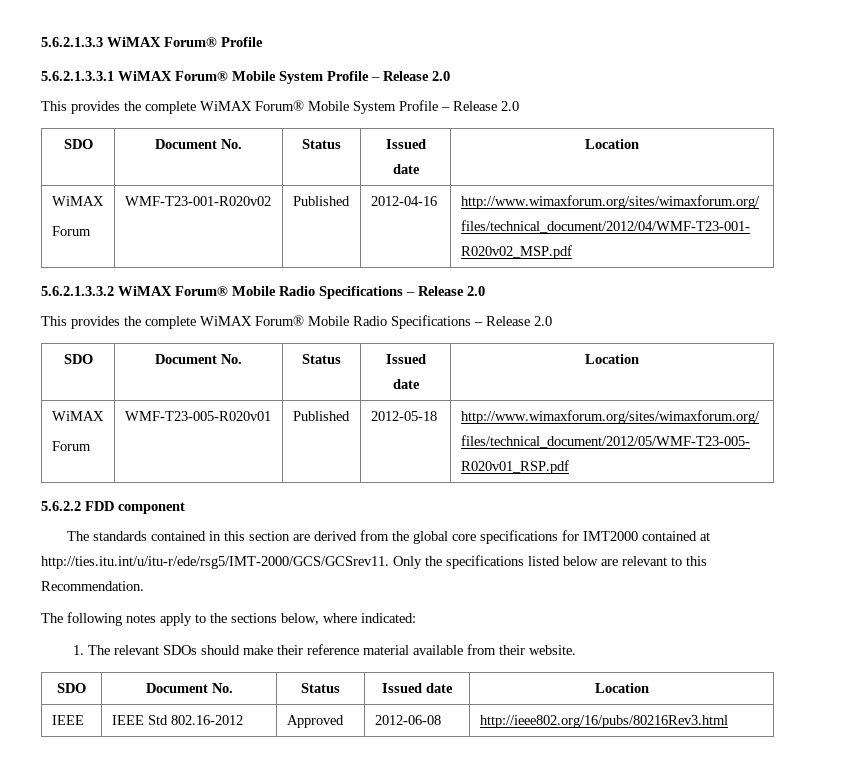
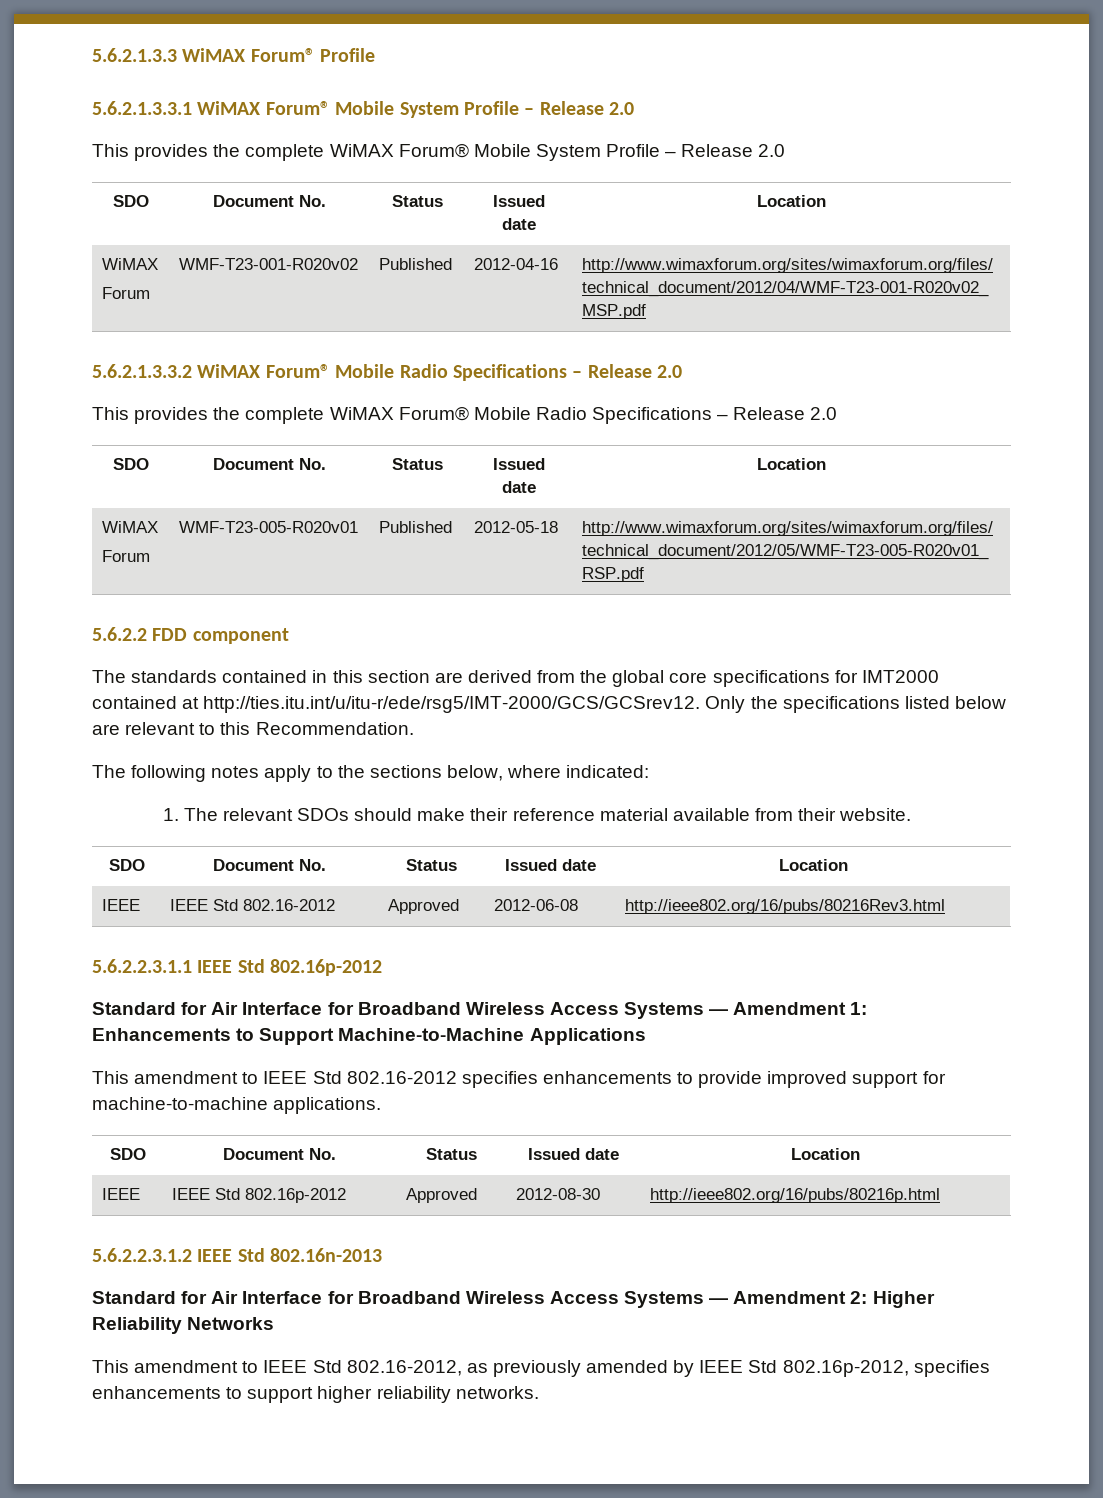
- The standards contained in this section are derived from the global core specifications for IMT2000 contained at http://ties.itu.int/u/itu-r/ede/rsg5/IMT-2000/GCS/GCSrev11. Only the specifications listed below are relevant to this Recommendation.
+ The standards contained in this section are derived from the global core specifications for IMT2000 contained at http://ties.itu.int/u/itu-r/ede/rsg5/IMT-2000/GCS/GCSrev12. Only the specifications listed below are relevant to this Recommendation.
+ 5.6.2.2.3.1.1 IEEE Std 802.16p-2012
+ Standard for Air Interface for Broadband Wireless Access Systems — Amendment 1: Enhancements to Support Machine-to-Machine Applications
+ This amendment to IEEE Std 802.16-2012 specifies enhancements to provide improved support for machine-to-machine applications.
+ SDO | Document No. | Status | Issued date | Location
+ IEEE | IEEE Std 802.16p-2012 | Approved | 2012-08-30 | http://ieee802.org/16/pubs/80216p.html
+ 5.6.2.2.3.1.2 IEEE Std 802.16n-2013
+ Standard for Air Interface for Broadband Wireless Access Systems — Amendment 2: Higher Reliability Networks
+ This amendment to IEEE Std 802.16-2012, as previously amended by IEEE Std 802.16p-2012, specifies enhancements to support higher reliability networks.

